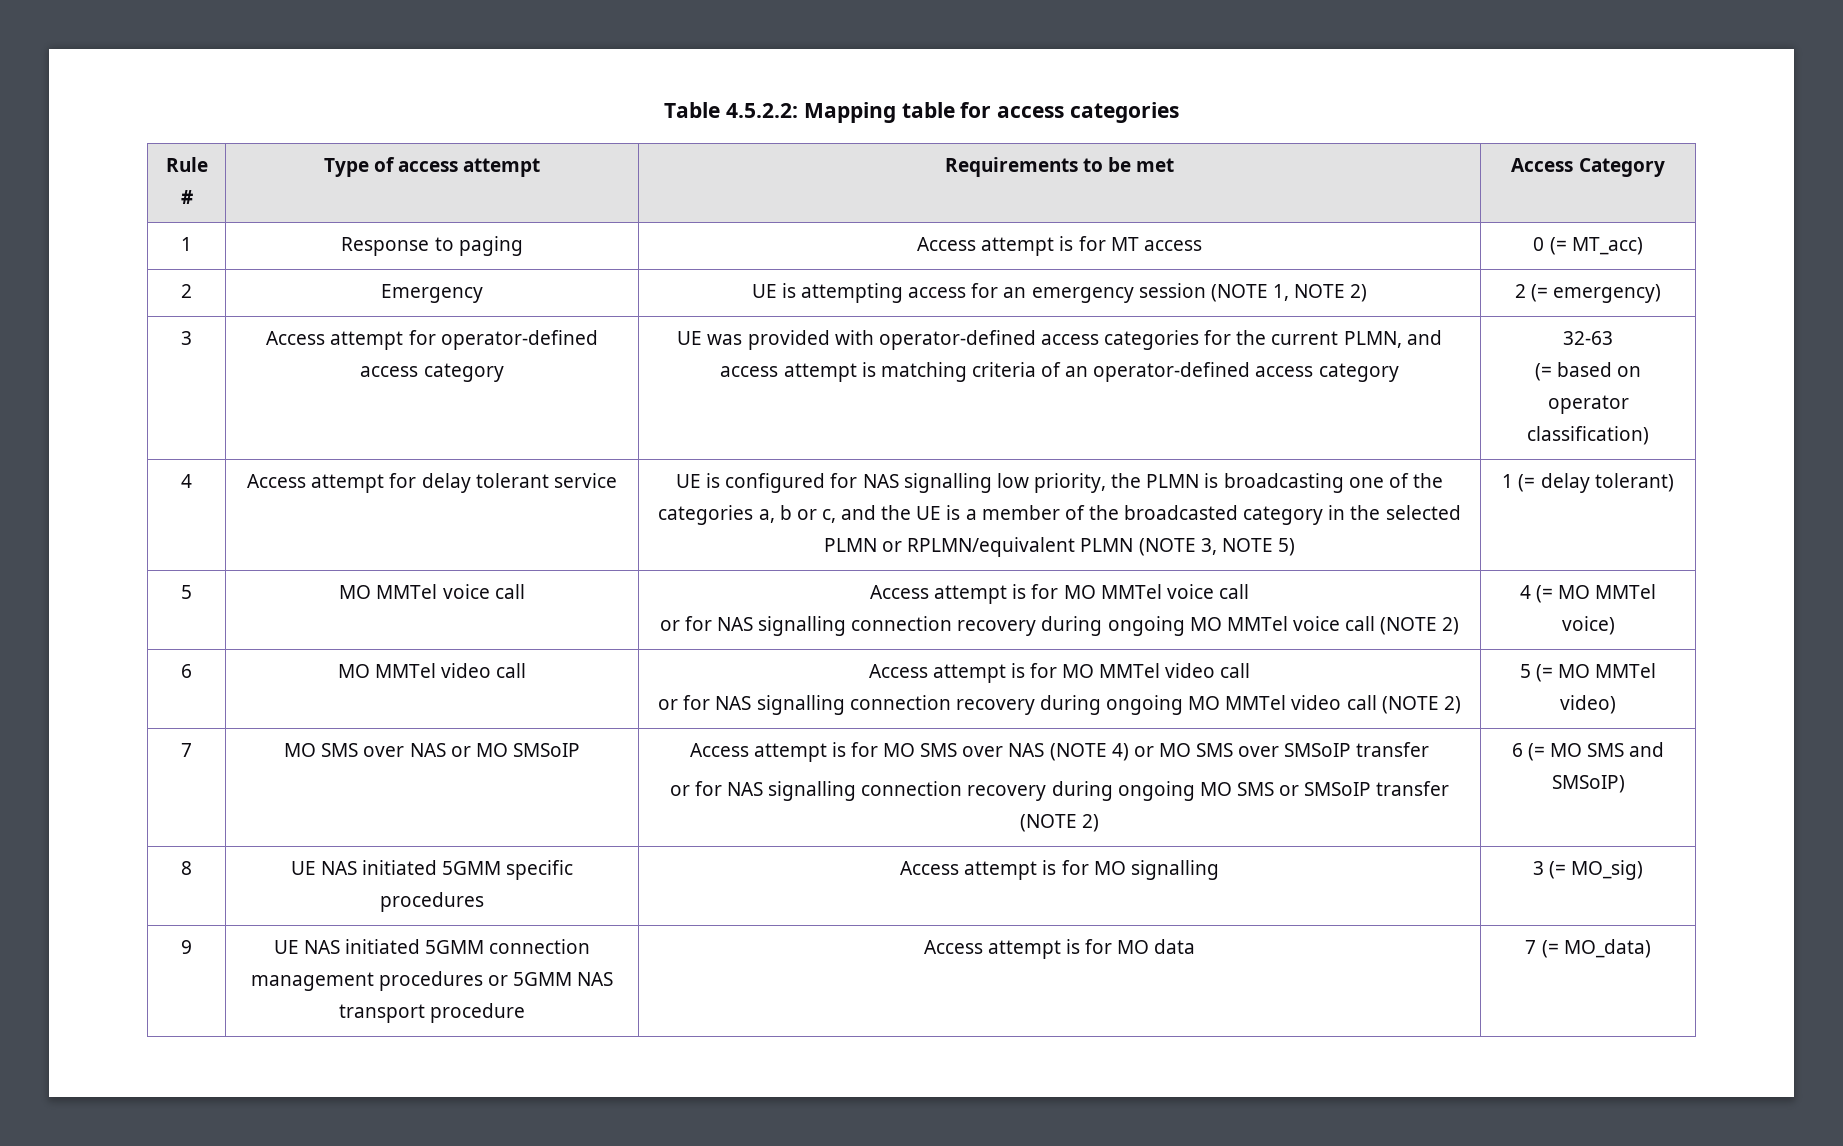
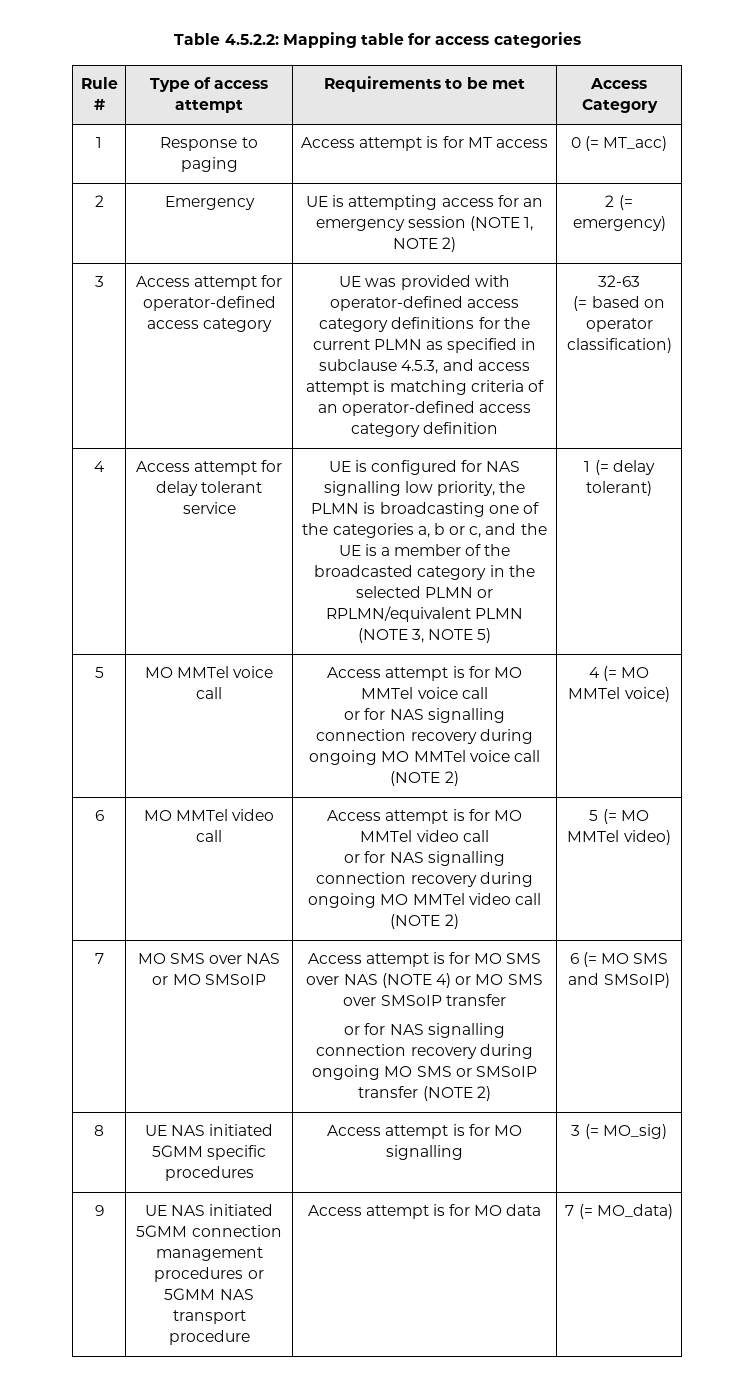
- UE was provided with operator-defined access categories for the current PLMN, and access attempt is matching criteria of an operator-defined access category
+ UE was provided with operator-defined access category definitions for the current PLMN as specified in subclause 4.5.3, and access attempt is matching criteria of an operator-defined access category definition

